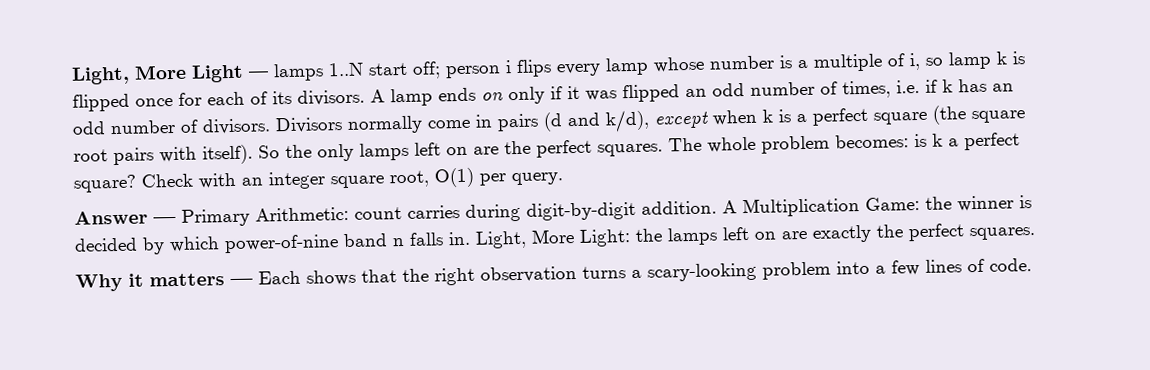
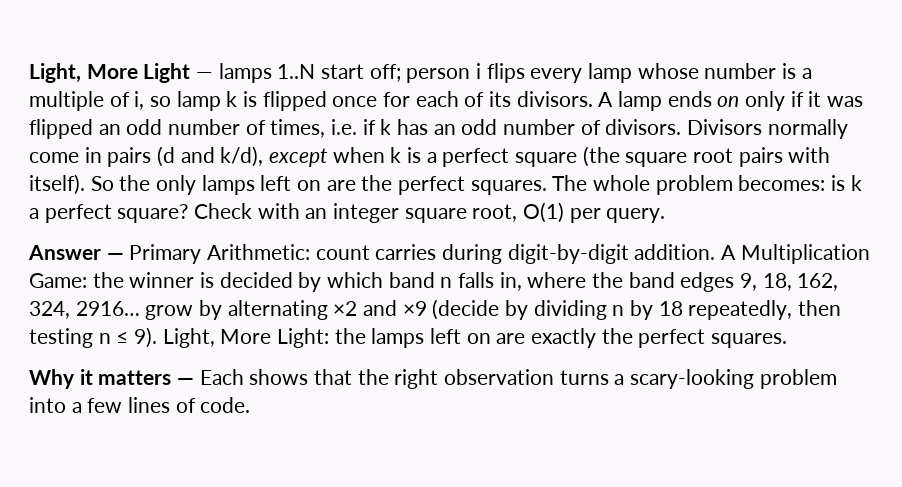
- A Multiplication Game: the winner is decided by which power-of-nine band n falls in.
+ A Multiplication Game: the winner is decided by which band n falls in, where the band edges 9, 18, 162, 324, 2916… grow by alternating ×2 and ×9 (decide by dividing n by 18 repeatedly, then testing n ≤ 9).

